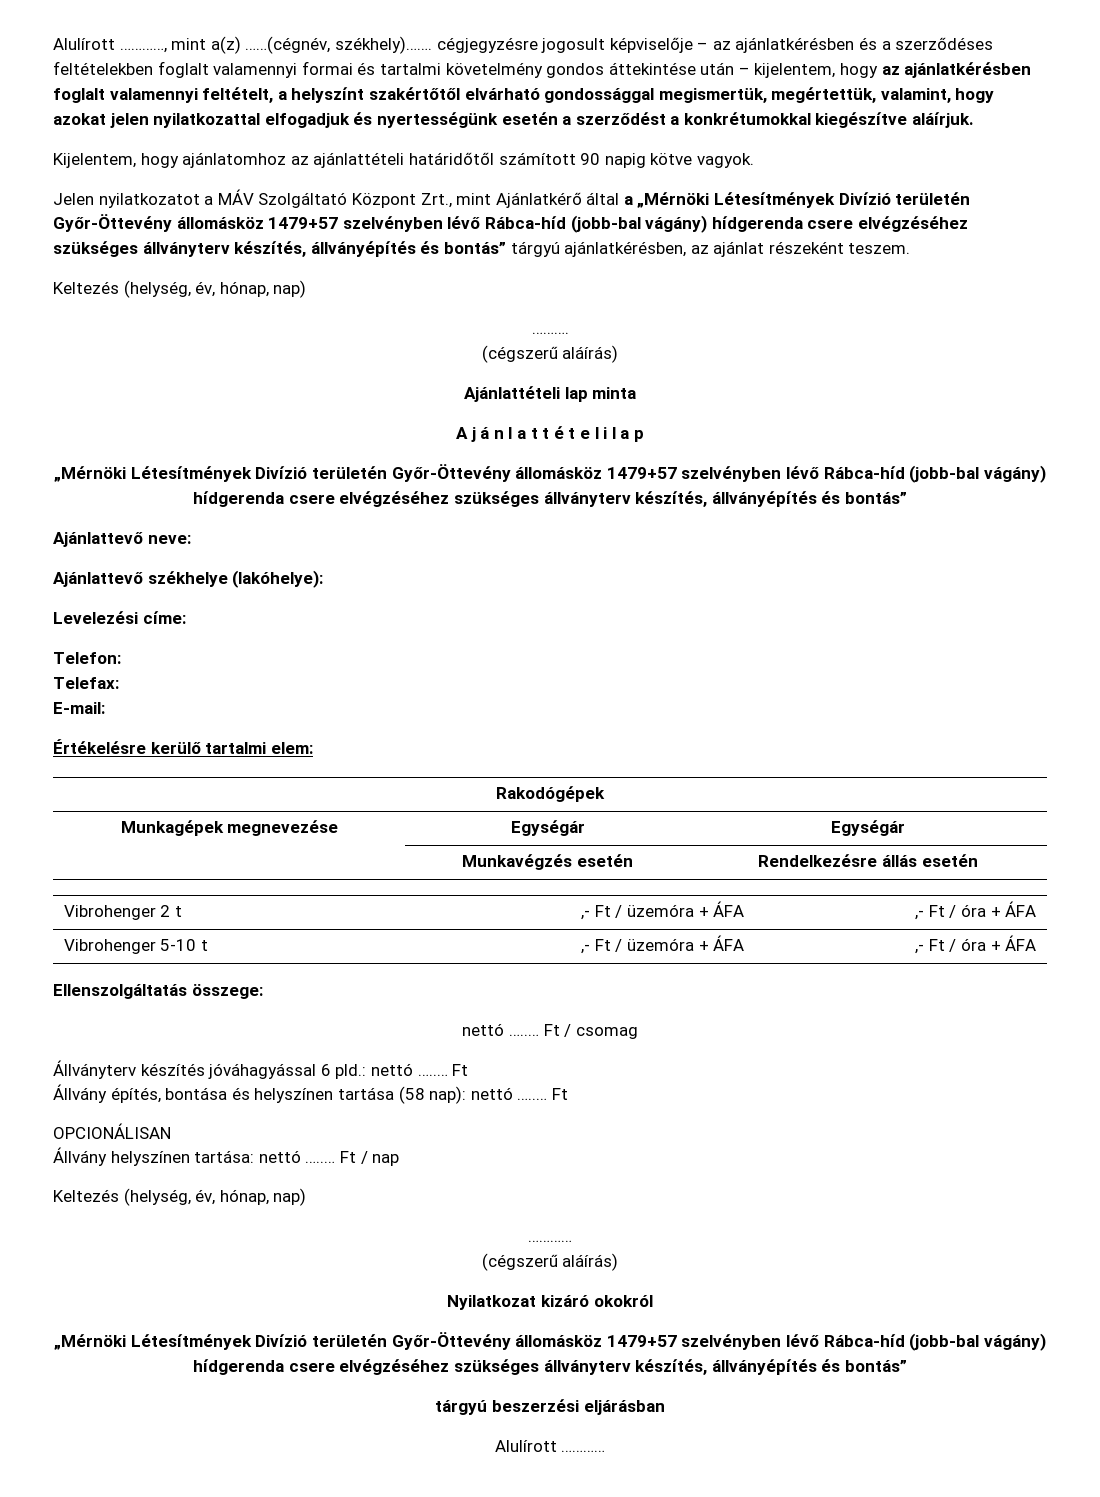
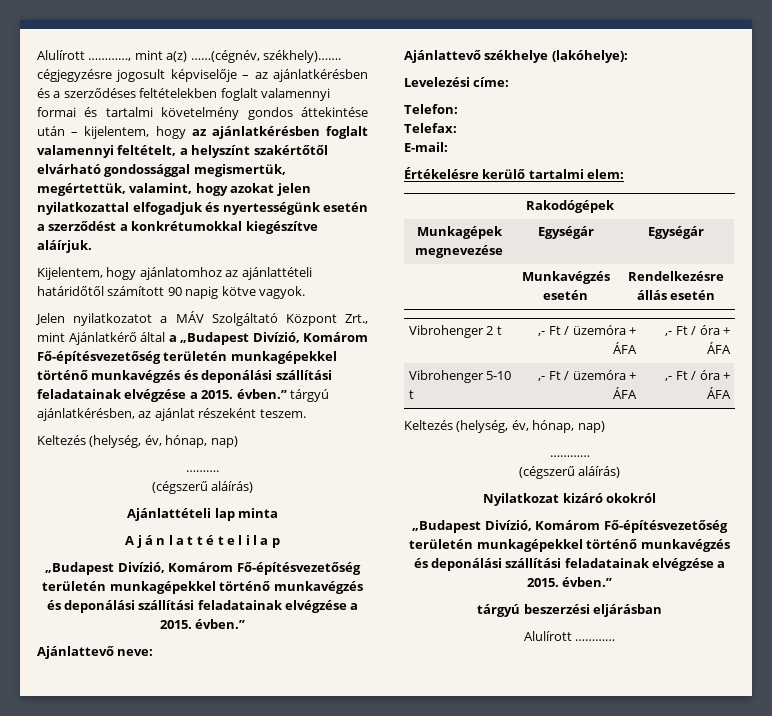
- Jelen nyilatkozatot a MÁV Szolgáltató Központ Zrt., mint Ajánlatkérő által a „Mérnöki Létesítmények Divízió területén Győr-Öttevény állomásköz 1479+57 szelvényben lévő Rábca-híd (jobb-bal vágány) hídgerenda csere elvégzéséhez szükséges állványterv készítés, állványépítés és bontás” tárgyú ajánlatkérésben, az ajánlat részeként teszem.
+ Jelen nyilatkozatot a MÁV Szolgáltató Központ Zrt., mint Ajánlatkérő által a „Budapest Divízió, Komárom Fő-építésvezetőség területén munkagépekkel történő munkavégzés és deponálási szállítási feladatainak elvégzése a 2015. évben.” tárgyú ajánlatkérésben, az ajánlat részeként teszem.
  A j á n l a t t é t e l i l a p
- „Mérnöki Létesítmények Divízió területén Győr-Öttevény állomásköz 1479+57 szelvényben lévő Rábca-híd (jobb-bal vágány) hídgerenda csere elvégzéséhez szükséges állványterv készítés, állványépítés és bontás”
+ „Budapest Divízió, Komárom Fő-építésvezetőség területén munkagépekkel történő munkavégzés és deponálási szállítási feladatainak elvégzése a 2015. évben.”
- Ellenszolgáltatás összege:
- nettó …..… Ft / csomag
- Állványterv készítés jóváhagyással 6 pld.: nettó …..… Ft
- Állvány építés, bontása és helyszínen tartása (58 nap): nettó …..… Ft
- OPCIONÁLISAN
- Állvány helyszínen tartása: nettó …..… Ft / nap
  Nyilatkozat kizáró okokról
- „Mérnöki Létesítmények Divízió területén Győr-Öttevény állomásköz 1479+57 szelvényben lévő Rábca-híd (jobb-bal vágány) hídgerenda csere elvégzéséhez szükséges állványterv készítés, állványépítés és bontás”
+ „Budapest Divízió, Komárom Fő-építésvezetőség területén munkagépekkel történő munkavégzés és deponálási szállítási feladatainak elvégzése a 2015. évben.”

